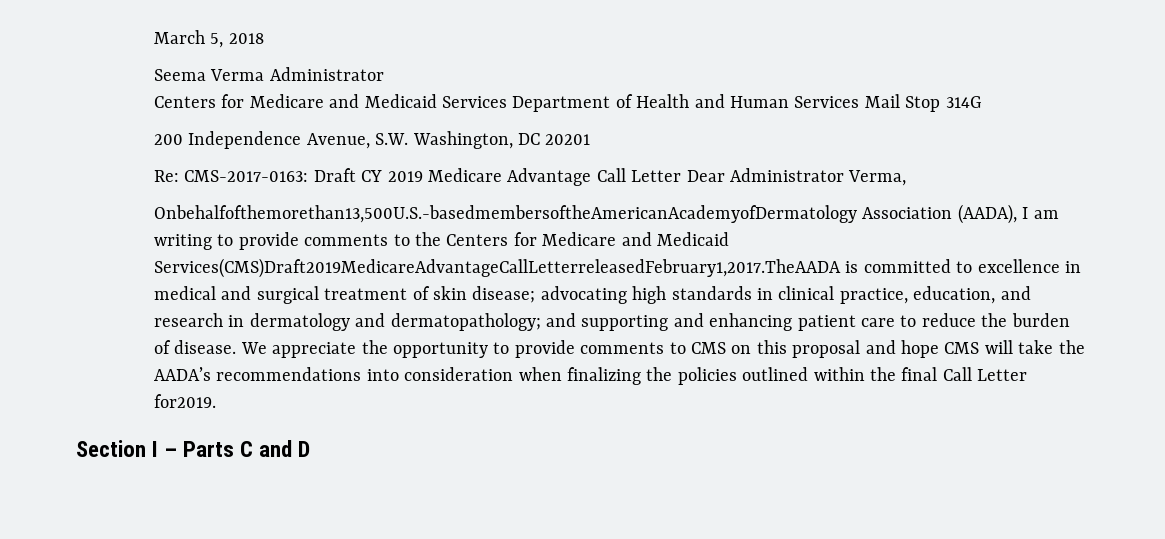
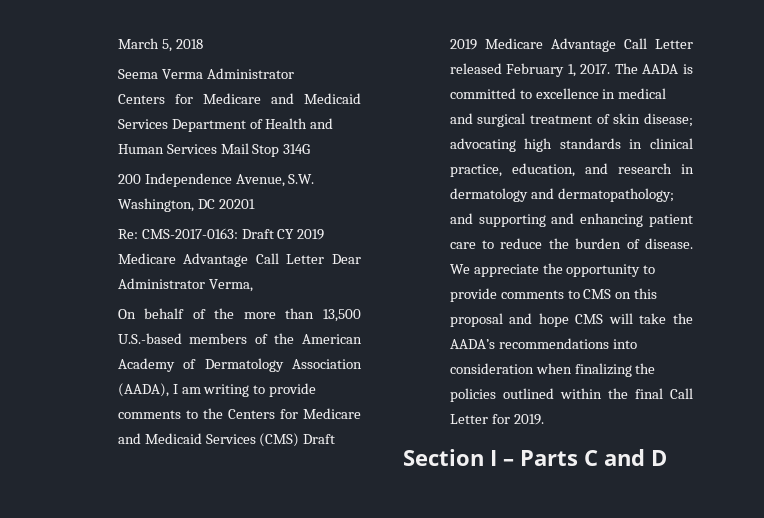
- Onbehalfofthemorethan13,500U.S.-basedmembersoftheAmericanAcademyofDermatology Association (AADA), I am writing to provide comments to the Centers for Medicare and Medicaid Services(CMS)Draft2019MedicareAdvantageCallLetterreleasedFebruary1,2017.TheAADA is committed to excellence in medical and surgical treatment of skin disease; advocating high standards in clinical practice, education, and research in dermatology and dermatopathology; and supporting and enhancing patient care to reduce the burden of disease.
+ On behalf of the more than 13,500 U.S.-based members of the American Academy of Dermatology Association (AADA), I am writing to provide comments to the Centers for Medicare and Medicaid Services (CMS) Draft 2019 Medicare Advantage Call Letter released February 1, 2017. The AADA is committed to excellence in medical and surgical treatment of skin disease; advocating high standards in clinical practice, education, and research in dermatology and dermatopathology; and supporting and enhancing patient care to reduce the burden of disease.
- We appreciate the opportunity to provide comments to CMS on this proposal and hope CMS will take the AADA’s recommendations into consideration when finalizing the policies outlined within the final Call Letter for2019.
+ We appreciate the opportunity to provide comments to CMS on this proposal and hope CMS will take the AADA’s recommendations into consideration when finalizing the policies outlined within the final Call Letter for 2019.

